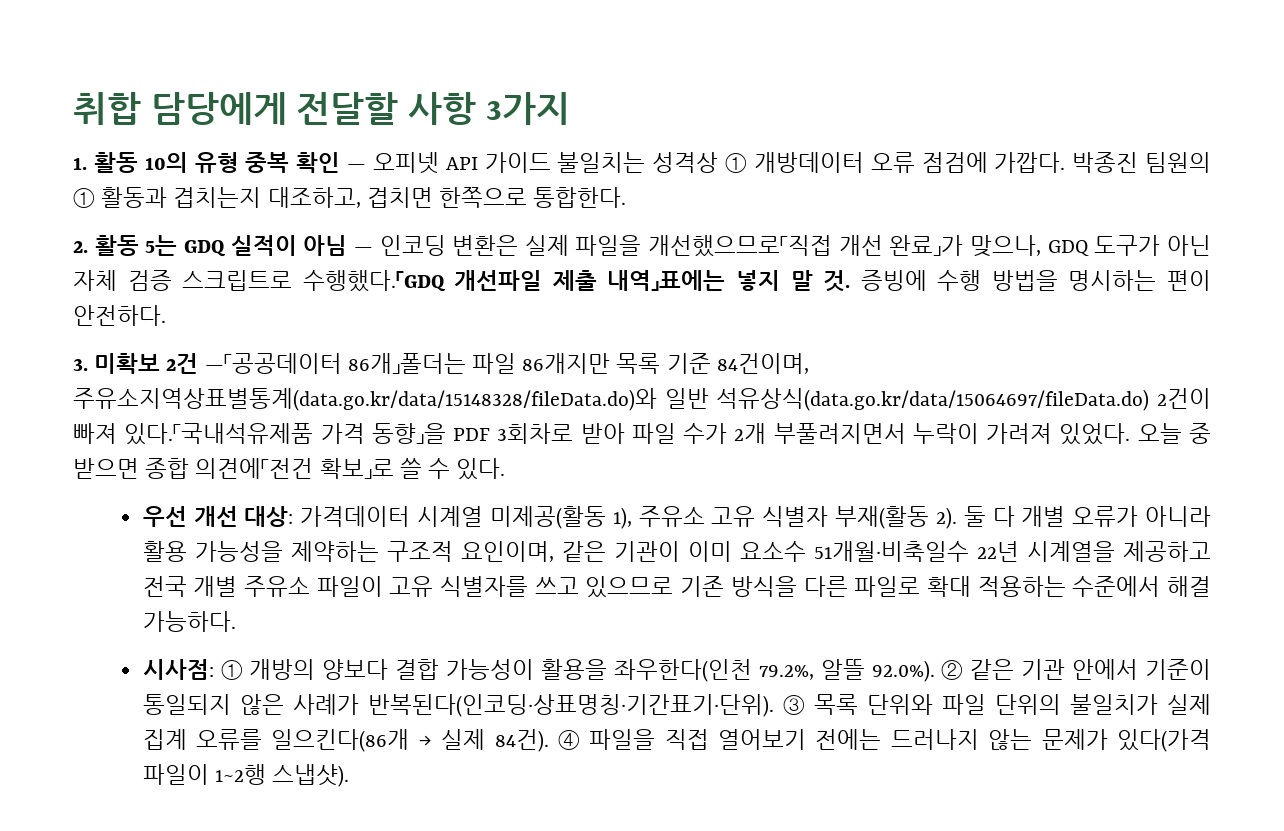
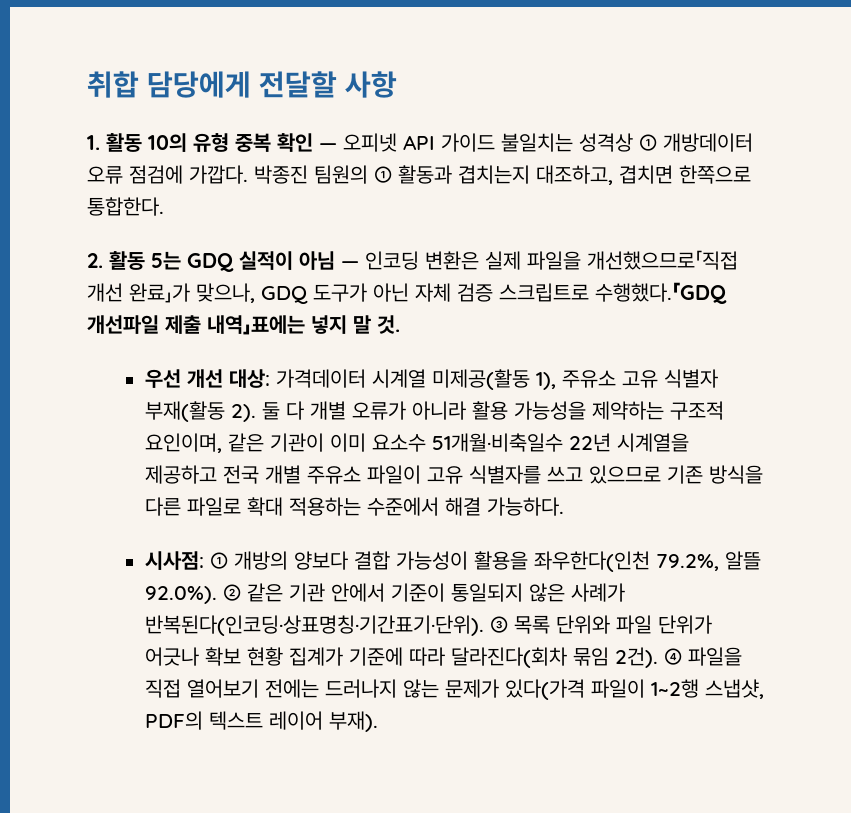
- 취합 담당에게 전달할 사항 3가지
+ 취합 담당에게 전달할 사항
- 증빙에 수행 방법을 명시하는 편이 안전하다.
- 3. 미확보 2건 —「공공데이터 86개」폴더는 파일 86개지만 목록 기준 84건이며, 주유소지역상표별통계(data.go.kr/data/15148328/fileData.do)와 일반 석유상식(data.go.kr/data/15064697/fileData.do) 2건이 빠져 있다.「국내석유제품 가격 동향」을 PDF 3회차로 받아 파일 수가 2개 부풀려지면서 누락이 가려져 있었다. 오늘 중 받으면 종합 의견에「전건 확보」로 쓸 수 있다.
- ③ 목록 단위와 파일 단위의 불일치가 실제 집계 오류를 일으킨다(86개 → 실제 84건).
+ ③ 목록 단위와 파일 단위가 어긋나 확보 현황 집계가 기준에 따라 달라진다(회차 묶임 2건).
- ④ 파일을 직접 열어보기 전에는 드러나지 않는 문제가 있다(가격 파일이 1~2행 스냅샷).
+ ④ 파일을 직접 열어보기 전에는 드러나지 않는 문제가 있다(가격 파일이 1~2행 스냅샷, PDF의 텍스트 레이어 부재).

